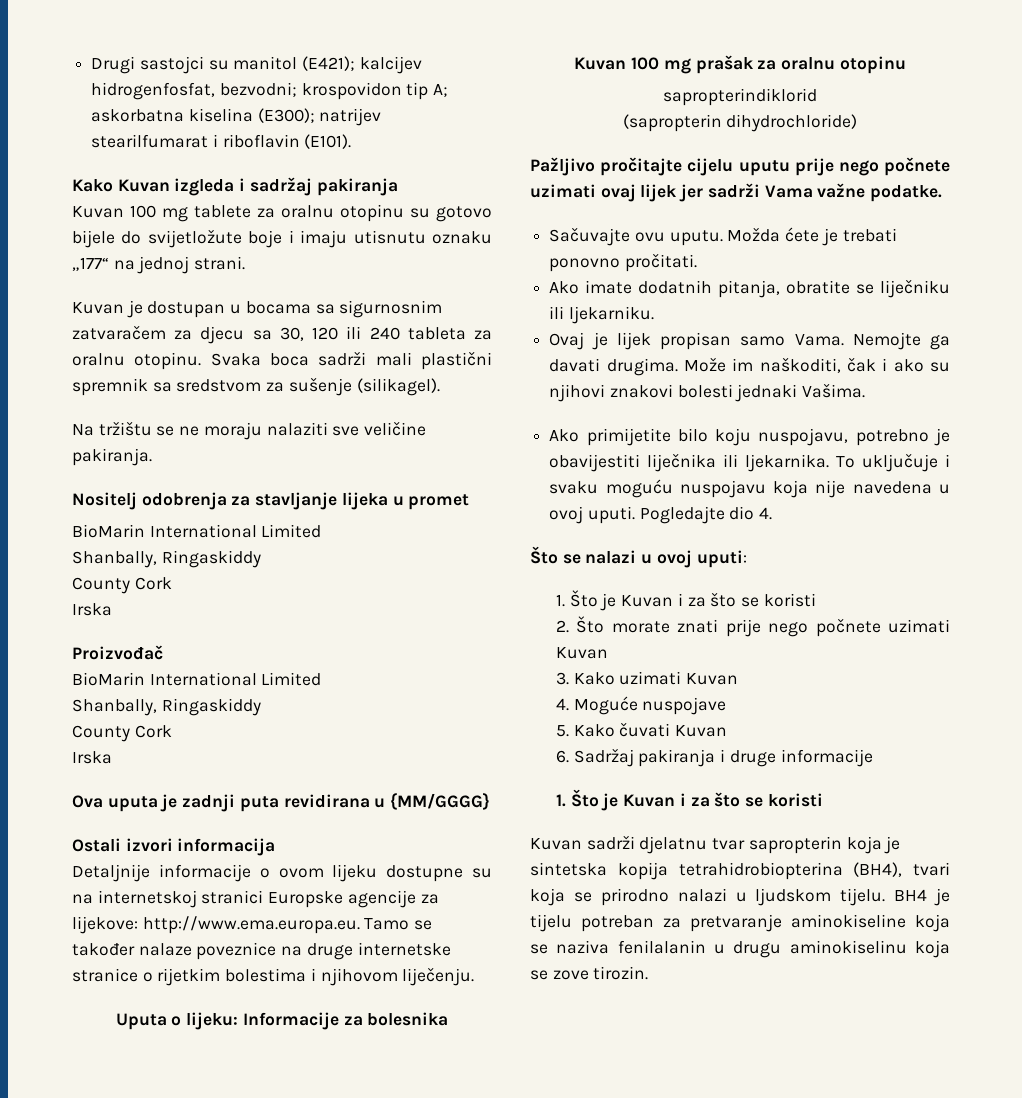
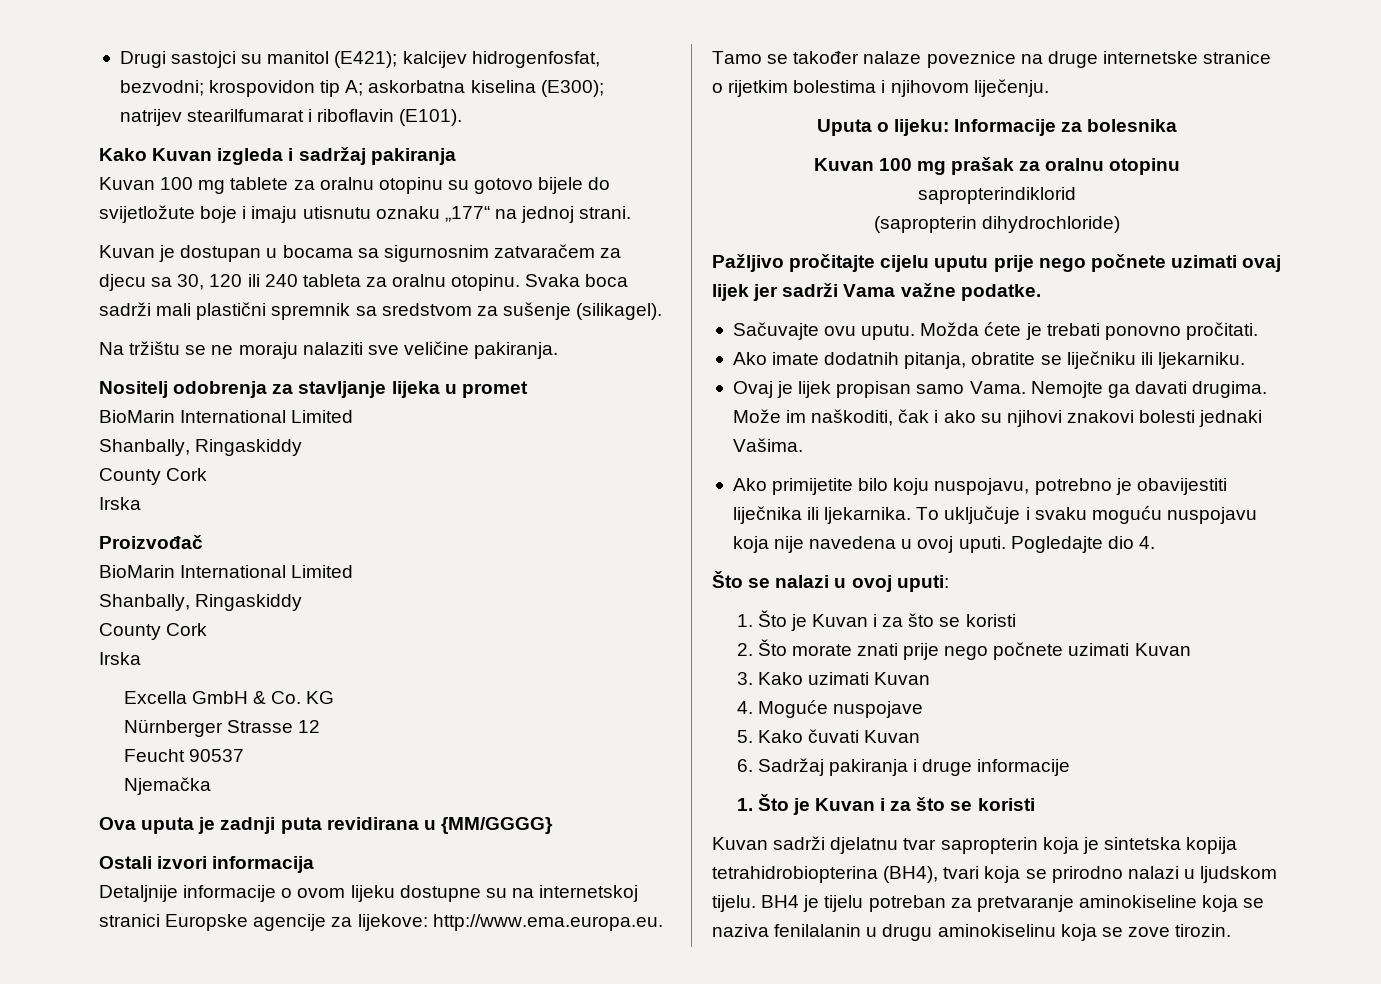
+ Excella GmbH & Co. KG
+ Nürnberger Strasse 12
+ Feucht 90537
+ Njemačka

